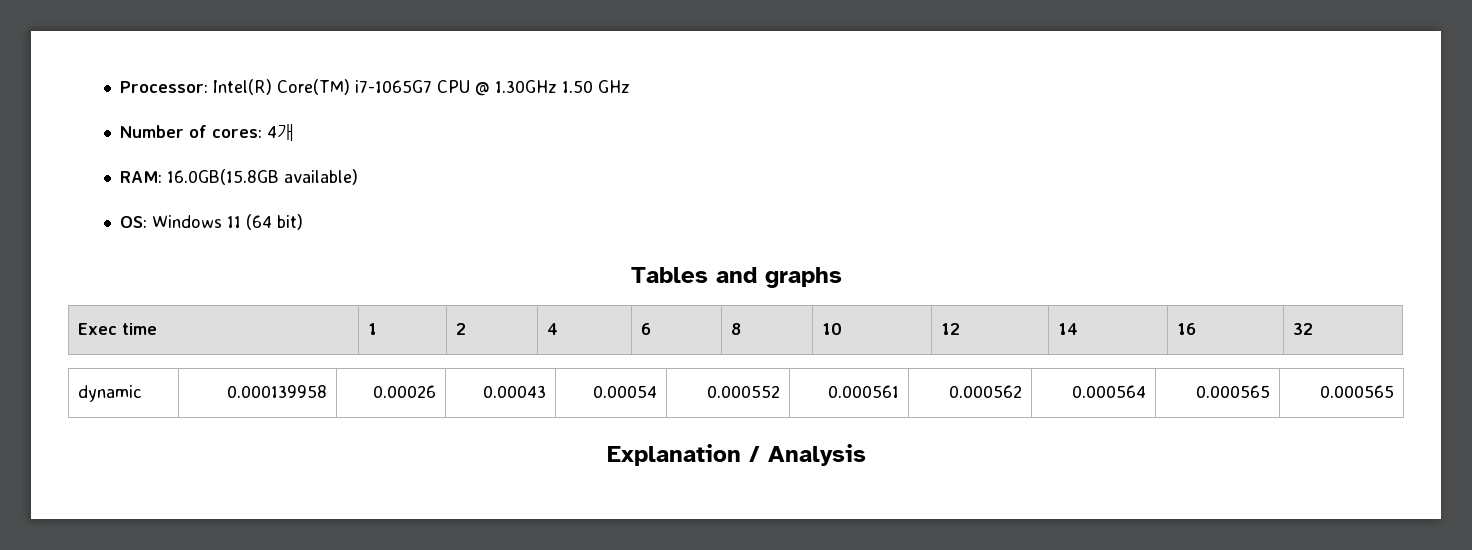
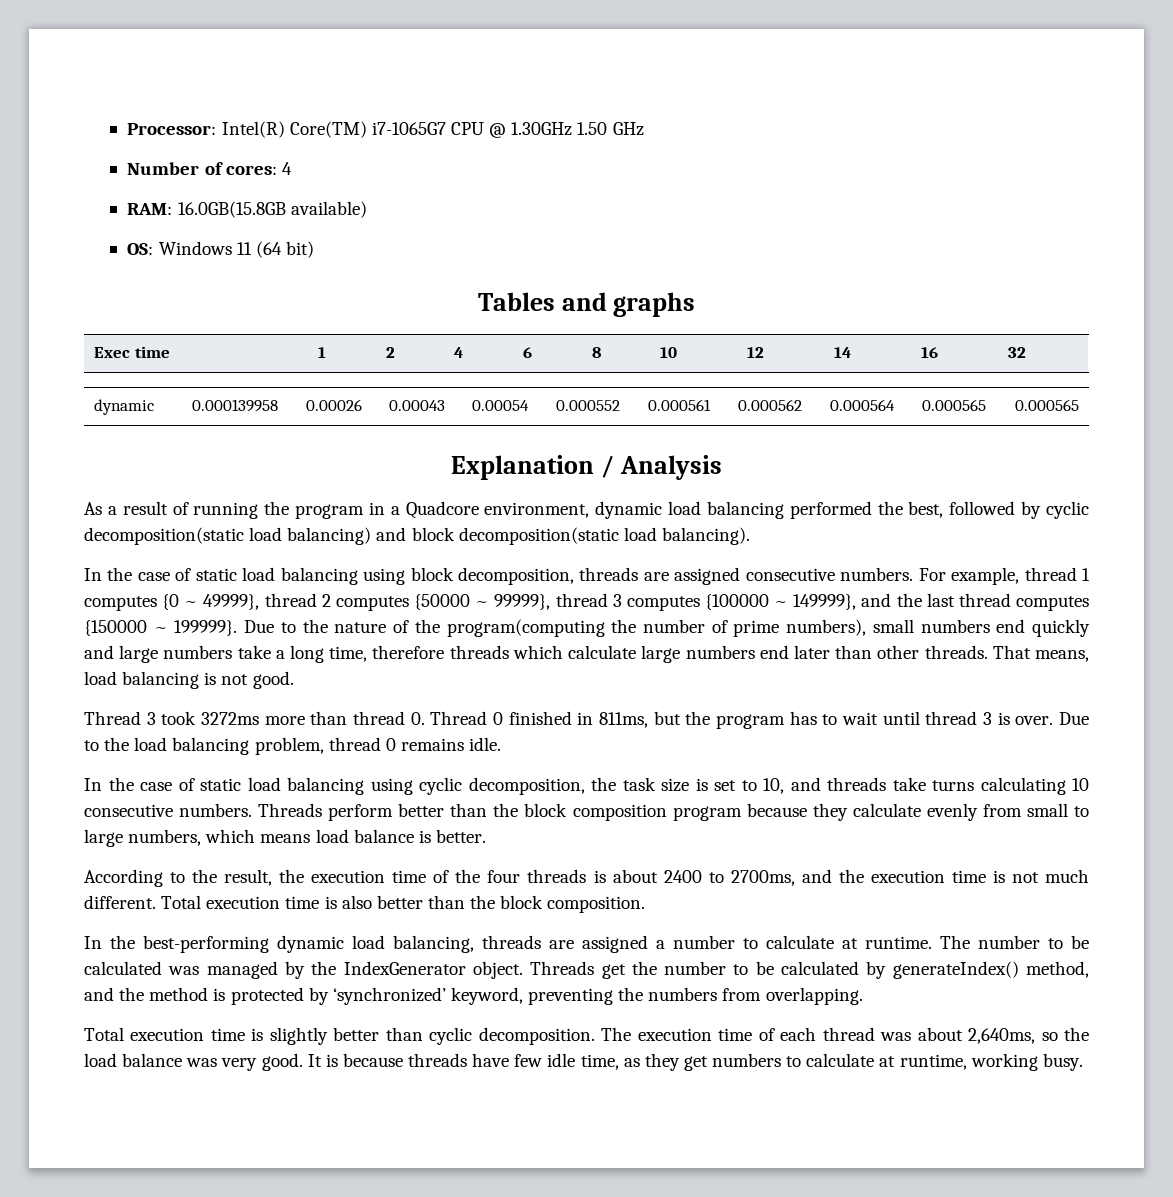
- Number of cores: 4개
+ Number of cores: 4
+ As a result of running the program in a Quadcore environment, dynamic load balancing performed the best, followed by cyclic decomposition(static load balancing) and block decomposition(static load balancing).
+ In the case of static load balancing using block decomposition, threads are assigned consecutive numbers. For example, thread 1 computes {0 ~ 49999}, thread 2 computes {50000 ~ 99999}, thread 3 computes {100000 ~ 149999}, and the last thread computes {150000 ~ 199999}. Due to the nature of the program(computing the number of prime numbers), small numbers end quickly and large numbers take a long time, therefore threads which calculate large numbers end later than other threads. That means, load balancing is not good.
+ Thread 3 took 3272ms more than thread 0. Thread 0 finished in 811ms, but the program has to wait until thread 3 is over. Due to the load balancing problem, thread 0 remains idle.
+ In the case of static load balancing using cyclic decomposition, the task size is set to 10, and threads take turns calculating 10 consecutive numbers. Threads perform better than the block composition program because they calculate evenly from small to large numbers, which means load balance is better.
+ According to the result, the execution time of the four threads is about 2400 to 2700ms, and the execution time is not much different. Total execution time is also better than the block composition.
+ In the best-performing dynamic load balancing, threads are assigned a number to calculate at runtime. The number to be calculated was managed by the IndexGenerator object. Threads get the number to be calculated by generateIndex() method, and the method is protected by ‘synchronized’ keyword, preventing the numbers from overlapping.
+ Total execution time is slightly better than cyclic decomposition. The execution time of each thread was about 2,640ms, so the load balance was very good. It is because threads have few idle time, as they get numbers to calculate at runtime, working busy.

